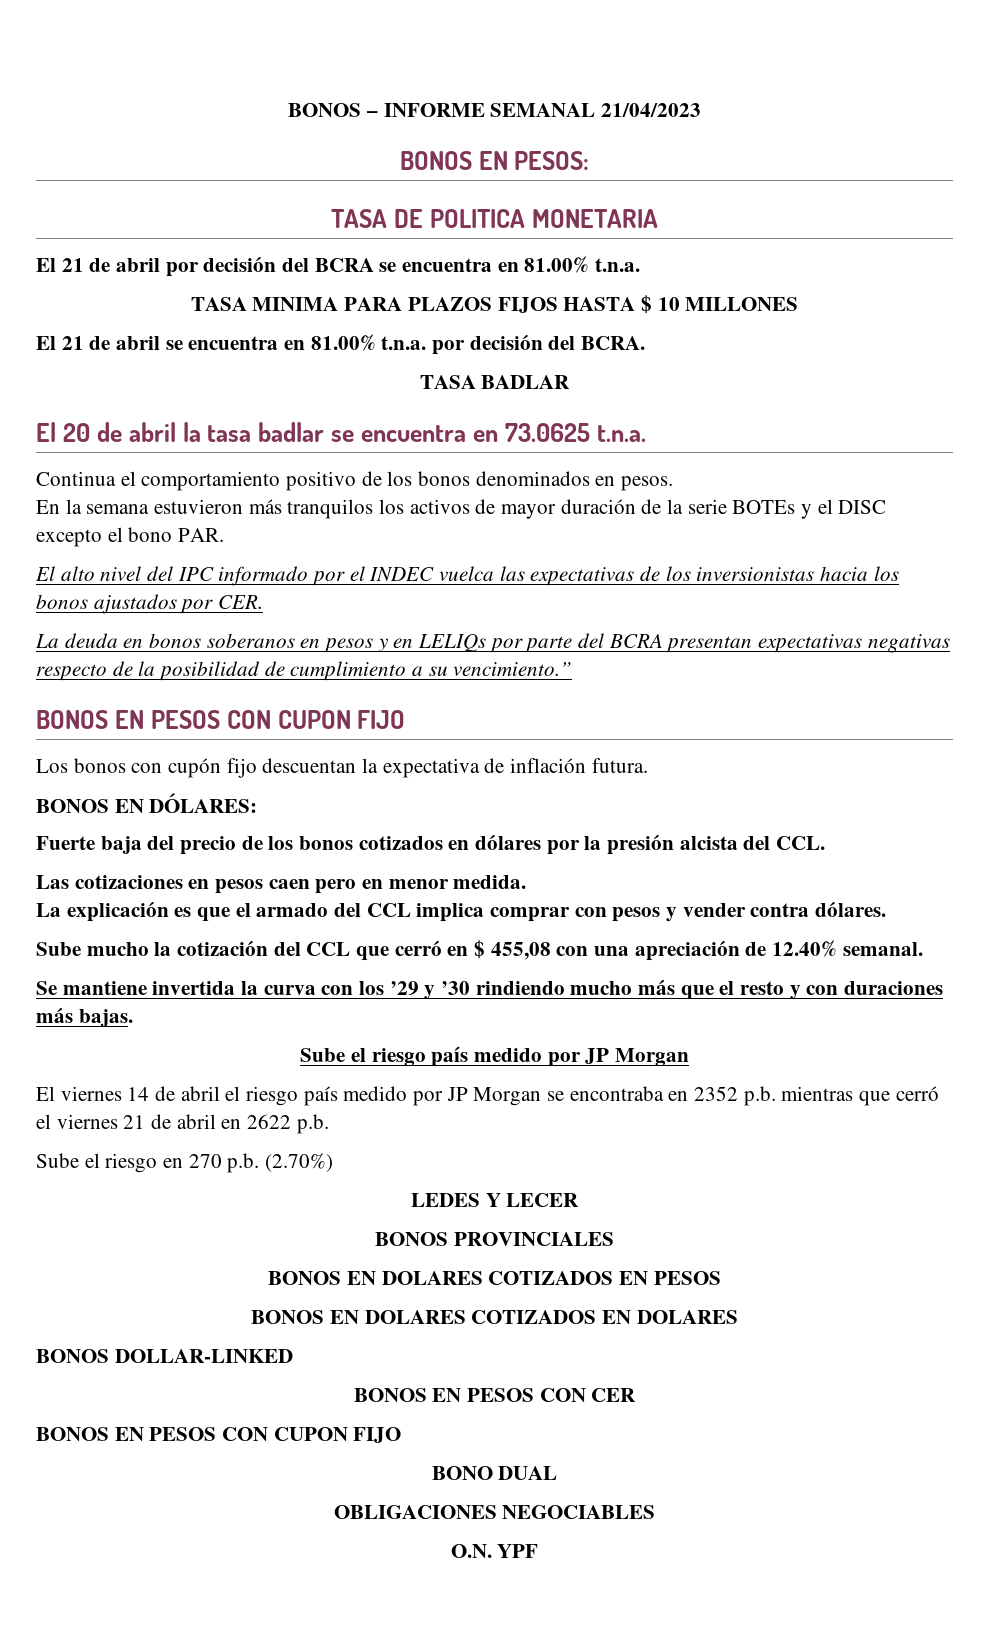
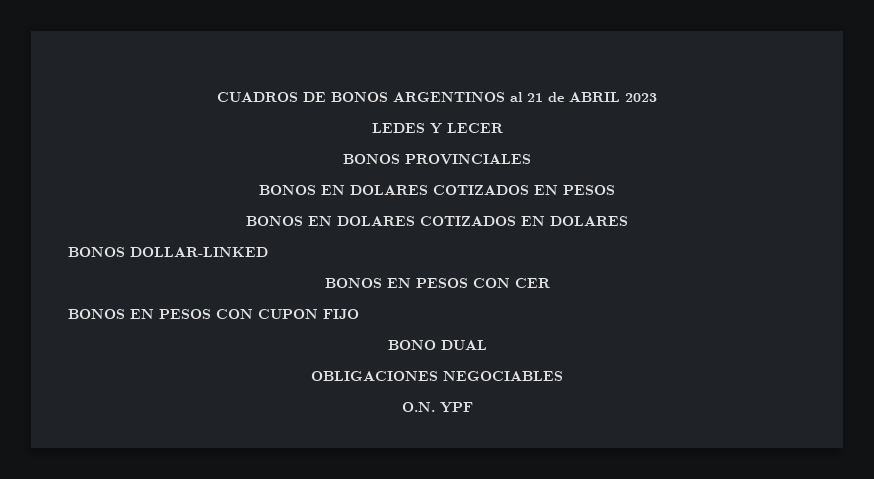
- BONOS – INFORME SEMANAL 21/04/2023
- BONOS EN PESOS:
- TASA DE POLITICA MONETARIA
- El 21 de abril por decisión del BCRA se encuentra en 81.00% t.n.a.
- TASA MINIMA PARA PLAZOS FIJOS HASTA $ 10 MILLONES
- El 21 de abril se encuentra en 81.00% t.n.a. por decisión del BCRA.
- TASA BADLAR
- El 20 de abril la tasa badlar se encuentra en 73.0625 t.n.a.
- Continua el comportamiento positivo de los bonos denominados en pesos.
- En la semana estuvieron más tranquilos los activos de mayor duración de la serie BOTEs y el DISC excepto el bono PAR.
- El alto nivel del IPC informado por el INDEC vuelca las expectativas de los inversionistas hacia los bonos ajustados por CER.
- La deuda en bonos soberanos en pesos y en LELIQs por parte del BCRA presentan expectativas negativas respecto de la posibilidad de cumplimiento a su vencimiento.”
- BONOS EN PESOS CON CUPON FIJO
- Los bonos con cupón fijo descuentan la expectativa de inflación futura.
- BONOS EN DÓLARES:
- Fuerte baja del precio de los bonos cotizados en dólares por la presión alcista del CCL.
- Las cotizaciones en pesos caen pero en menor medida.
- La explicación es que el armado del CCL implica comprar con pesos y vender contra dólares.
- Sube mucho la cotización del CCL que cerró en $ 455,08 con una apreciación de 12.40% semanal.
- Se mantiene invertida la curva con los ’29 y ’30 rindiendo mucho más que el resto y con duraciones más bajas.
- Sube el riesgo país medido por JP Morgan
- El viernes 14 de abril el riesgo país medido por JP Morgan se encontraba en 2352 p.b. mientras que cerró el viernes 21 de abril en 2622 p.b.
- Sube el riesgo en 270 p.b. (2.70%)
+ CUADROS DE BONOS ARGENTINOS al 21 de ABRIL 2023

